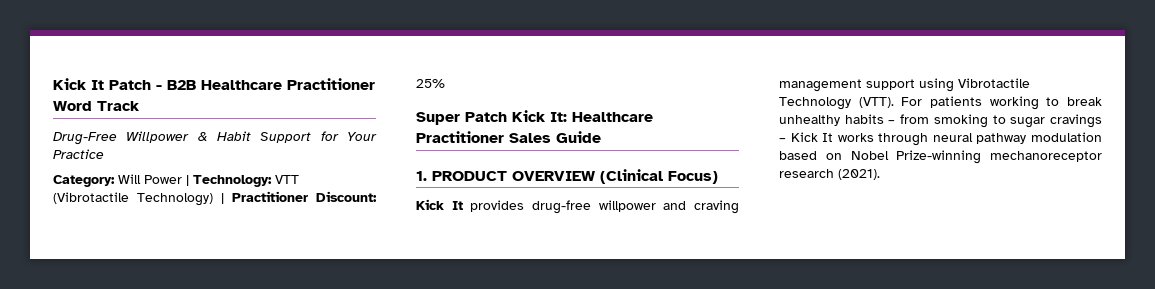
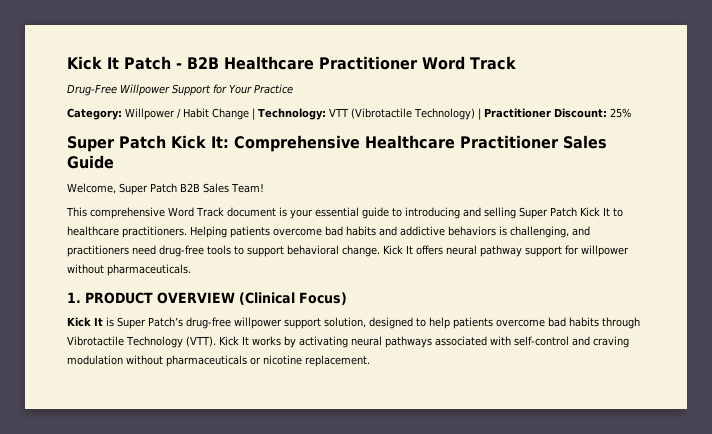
- Drug-Free Willpower & Habit Support for Your Practice
+ Drug-Free Willpower Support for Your Practice
- Category: Will Power | Technology: VTT (Vibrotactile Technology) | Practitioner Discount: 25%
+ Category: Willpower / Habit Change | Technology: VTT (Vibrotactile Technology) | Practitioner Discount: 25%
- Super Patch Kick It: Healthcare Practitioner Sales Guide
+ Super Patch Kick It: Comprehensive Healthcare Practitioner Sales Guide
+ Welcome, Super Patch B2B Sales Team!
+ This comprehensive Word Track document is your essential guide to introducing and selling Super Patch Kick It to healthcare practitioners. Helping patients overcome bad habits and addictive behaviors is challenging, and practitioners need drug-free tools to support behavioral change. Kick It offers neural pathway support for willpower without pharmaceuticals.
- Kick It provides drug-free willpower and craving management support using Vibrotactile Technology (VTT). For patients working to break unhealthy habits – from smoking to sugar cravings – Kick It works through neural pathway modulation based on Nobel Prize-winning mechanoreceptor research (2021).
+ Kick It is Super Patch’s drug-free willpower support solution, designed to help patients overcome bad habits through Vibrotactile Technology (VTT). Kick It works by activating neural pathways associated with self-control and craving modulation without pharmaceuticals or nicotine replacement.

